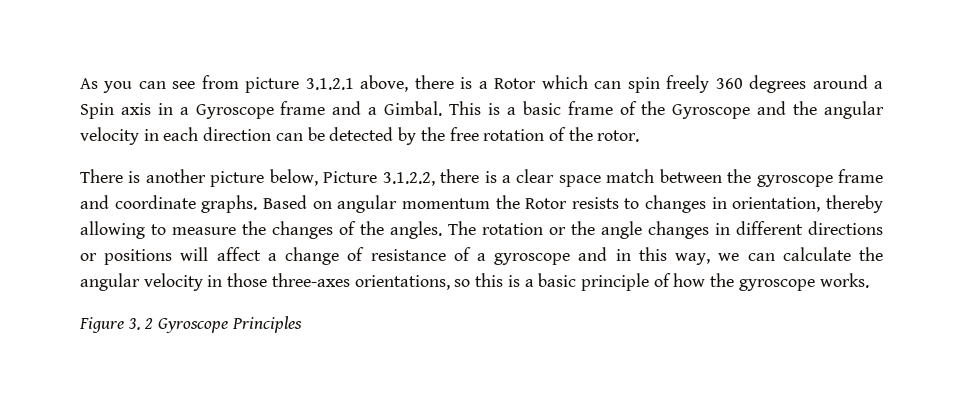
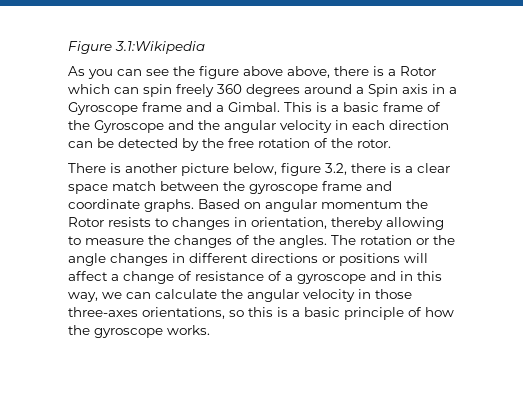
+ Figure 3.1:Wikipedia
- As you can see from picture 3.1.2.1 above, there is a Rotor which can spin freely 360 degrees around a Spin axis in a Gyroscope frame and a Gimbal.
+ As you can see the figure above above, there is a Rotor which can spin freely 360 degrees around a Spin axis in a Gyroscope frame and a Gimbal.
- There is another picture below, Picture 3.1.2.2, there is a clear space match between the gyroscope frame and coordinate graphs.
+ There is another picture below, figure 3.2, there is a clear space match between the gyroscope frame and coordinate graphs.
- Figure 3. 2 Gyroscope Principles

